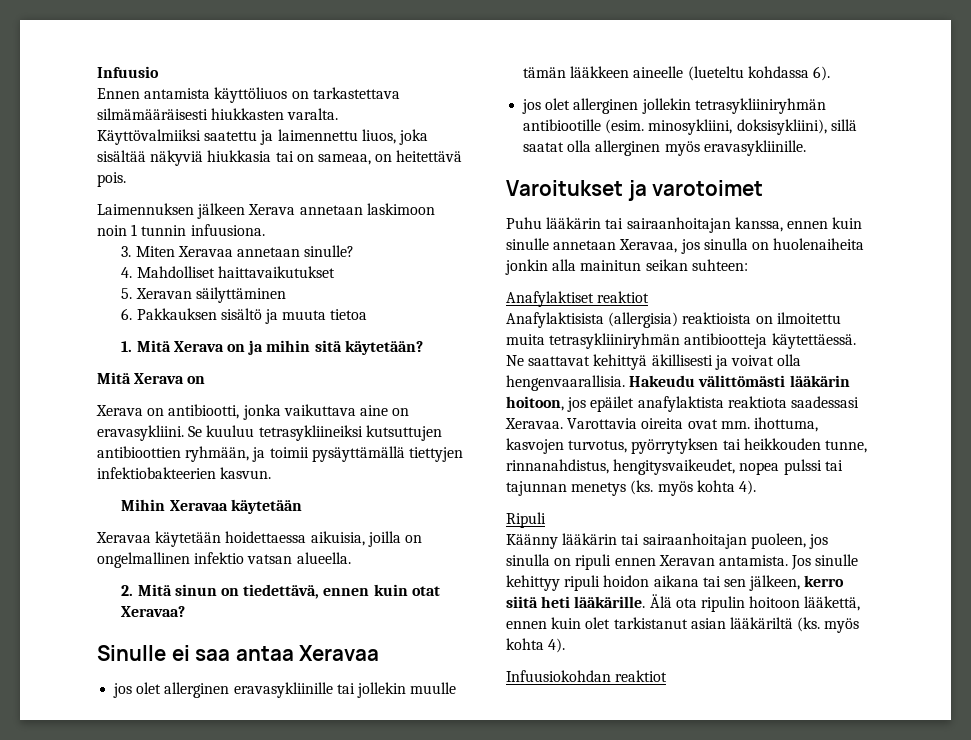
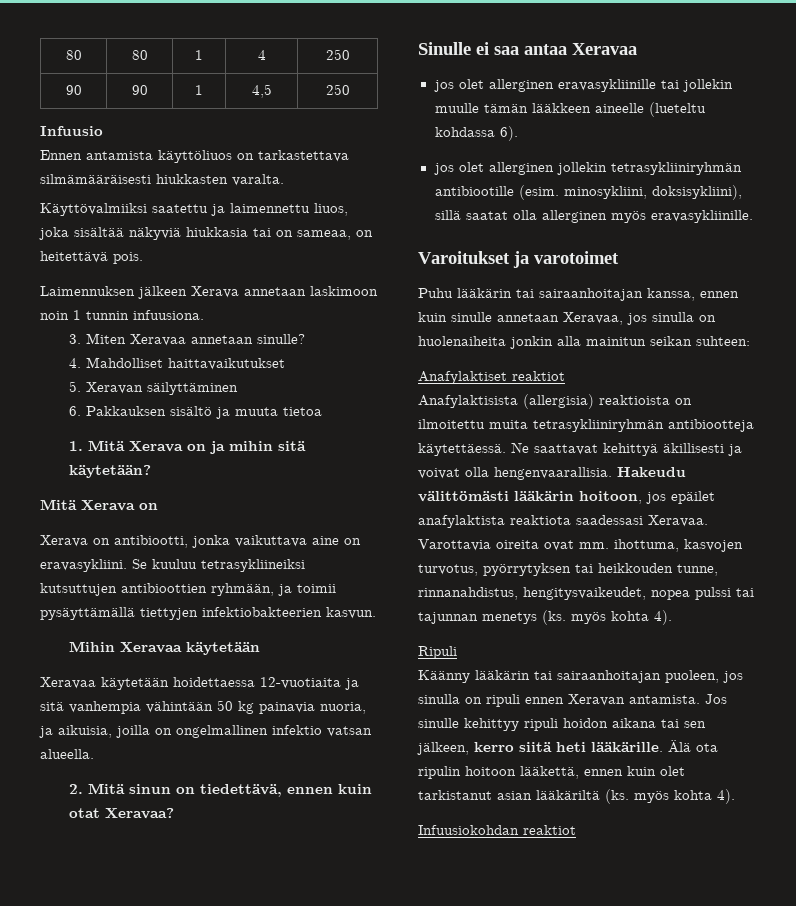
+ 80 | 80 | 1 | 4 | 250
+ 90 | 90 | 1 | 4,5 | 250
- Xeravaa käytetään hoidettaessa aikuisia, joilla on ongelmallinen infektio vatsan alueella.
+ Xeravaa käytetään hoidettaessa 12-vuotiaita ja sitä vanhempia vähintään 50 kg painavia nuoria, ja aikuisia, joilla on ongelmallinen infektio vatsan alueella.

